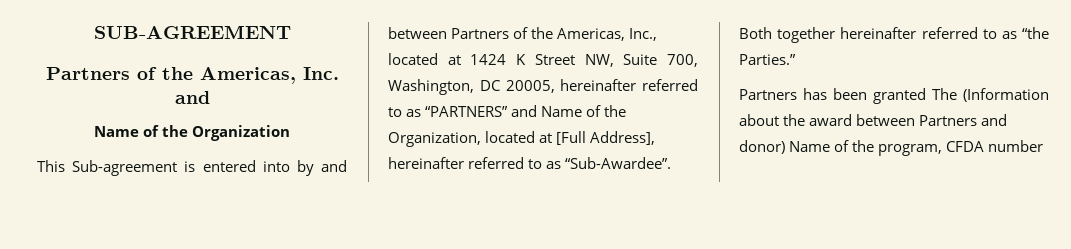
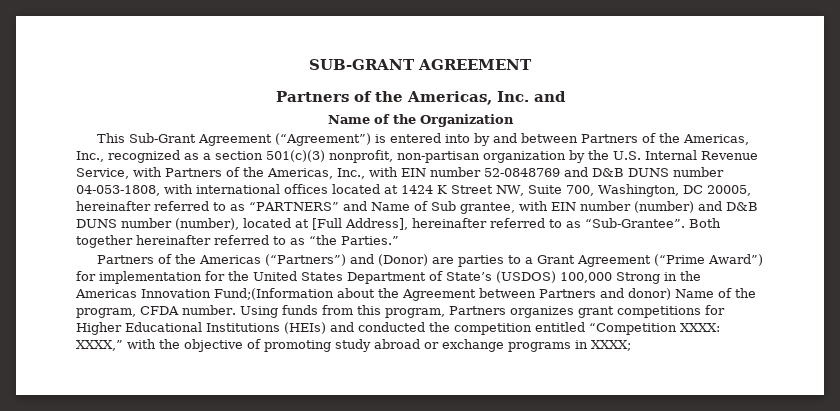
- SUB-AGREEMENT
+ SUB-GRANT AGREEMENT
- This Sub-agreement is entered into by and between Partners of the Americas, Inc., located at 1424 K Street NW, Suite 700, Washington, DC 20005, hereinafter referred to as “PARTNERS” and Name of the Organization, located at [Full Address], hereinafter referred to as “Sub-Awardee”.
+ This Sub-Grant Agreement (“Agreement”) is entered into by and between Partners of the Americas, Inc., recognized as a section 501(c)(3) nonprofit, non-partisan organization by the U.S. Internal Revenue Service, with Partners of the Americas, Inc., with EIN number 52-0848769 and D&B DUNS number 04-053-1808, with international offices located at 1424 K Street NW, Suite 700, Washington, DC 20005, hereinafter referred to as “PARTNERS” and Name of Sub grantee, with EIN number (number) and D&B DUNS number (number), located at [Full Address], hereinafter referred to as “Sub-Grantee”.
- Partners has been granted The (Information about the award between Partners and donor) Name of the program, CFDA number
+ Partners of the Americas (“Partners”) and (Donor) are parties to a Grant Agreement (“Prime Award”) for implementation for the United States Department of State’s (USDOS) 100,000 Strong in the Americas Innovation Fund;(Information about the Agreement between Partners and donor) Name of the program, CFDA number. Using funds from this program, Partners organizes grant competitions for Higher Educational Institutions (HEIs) and conducted the competition entitled “Competition XXXX: XXXX,” with the objective of promoting study abroad or exchange programs in XXXX;

